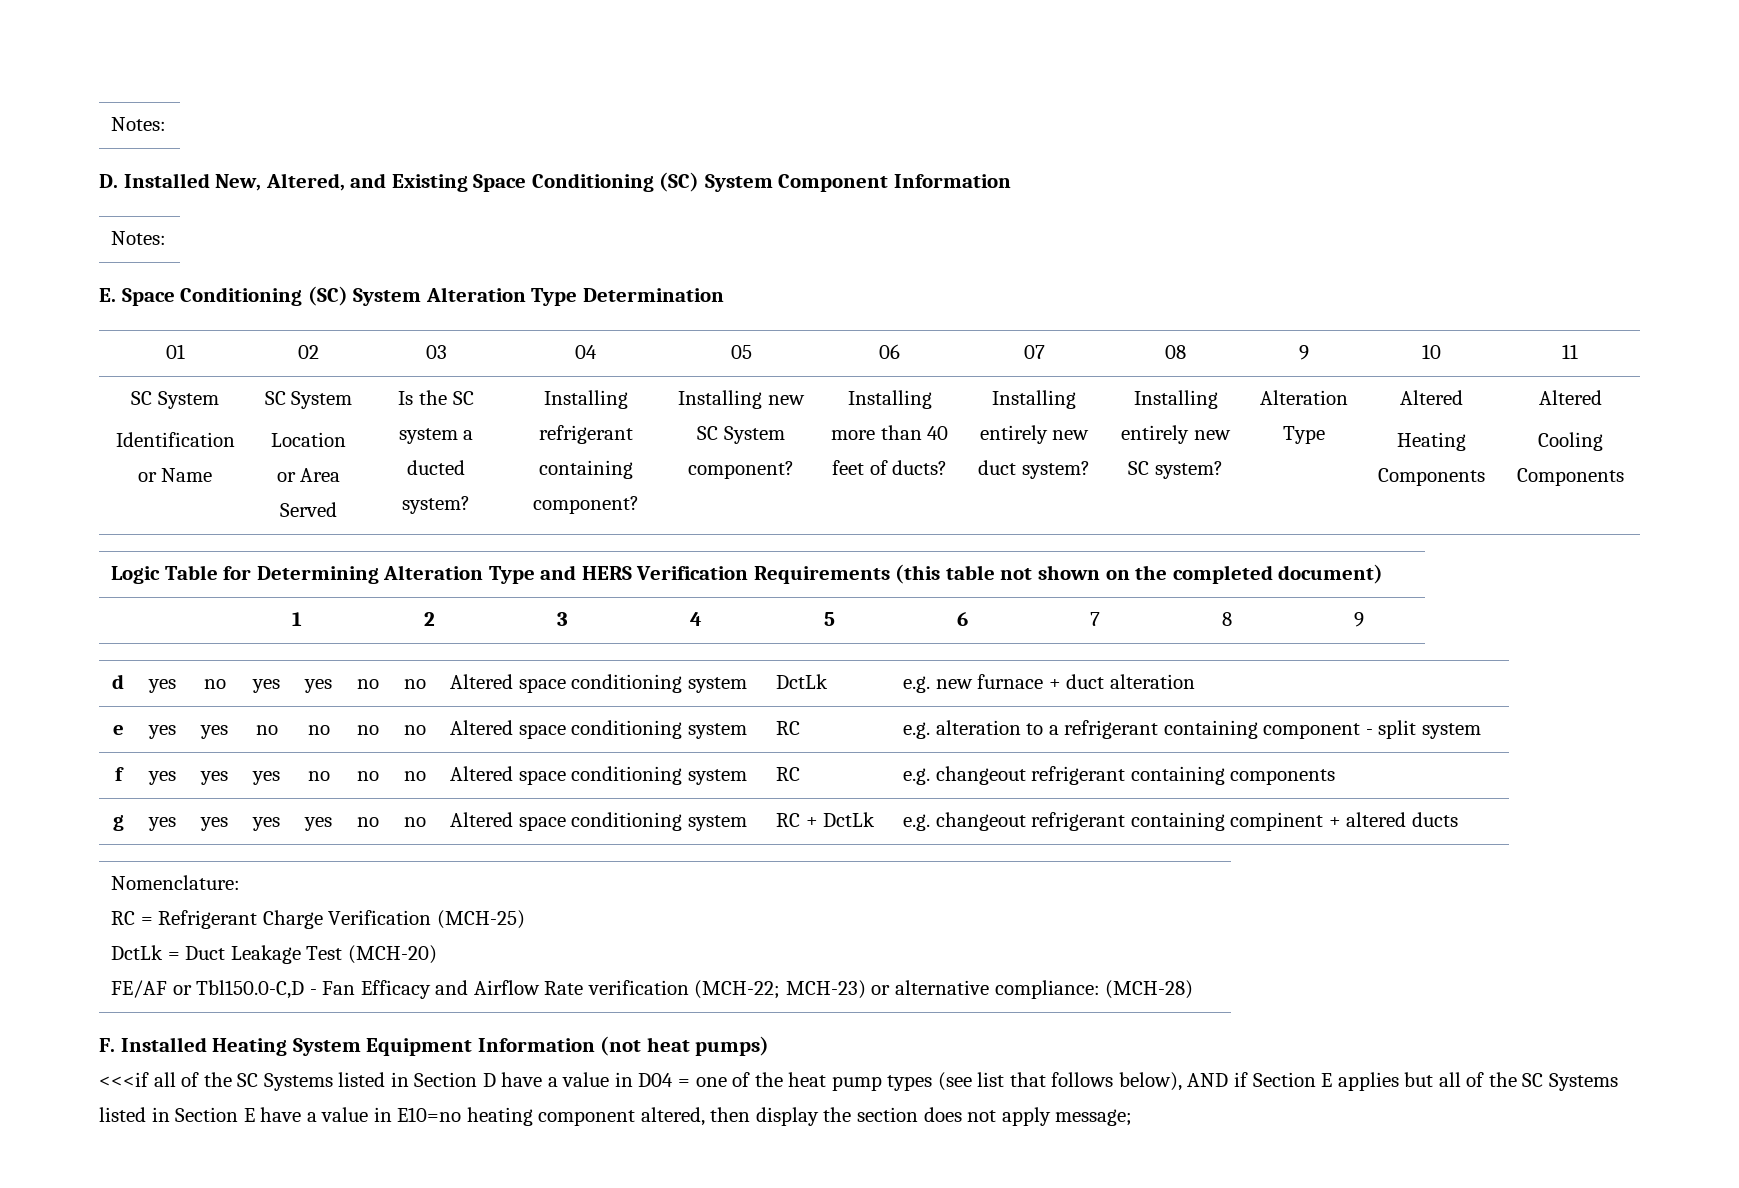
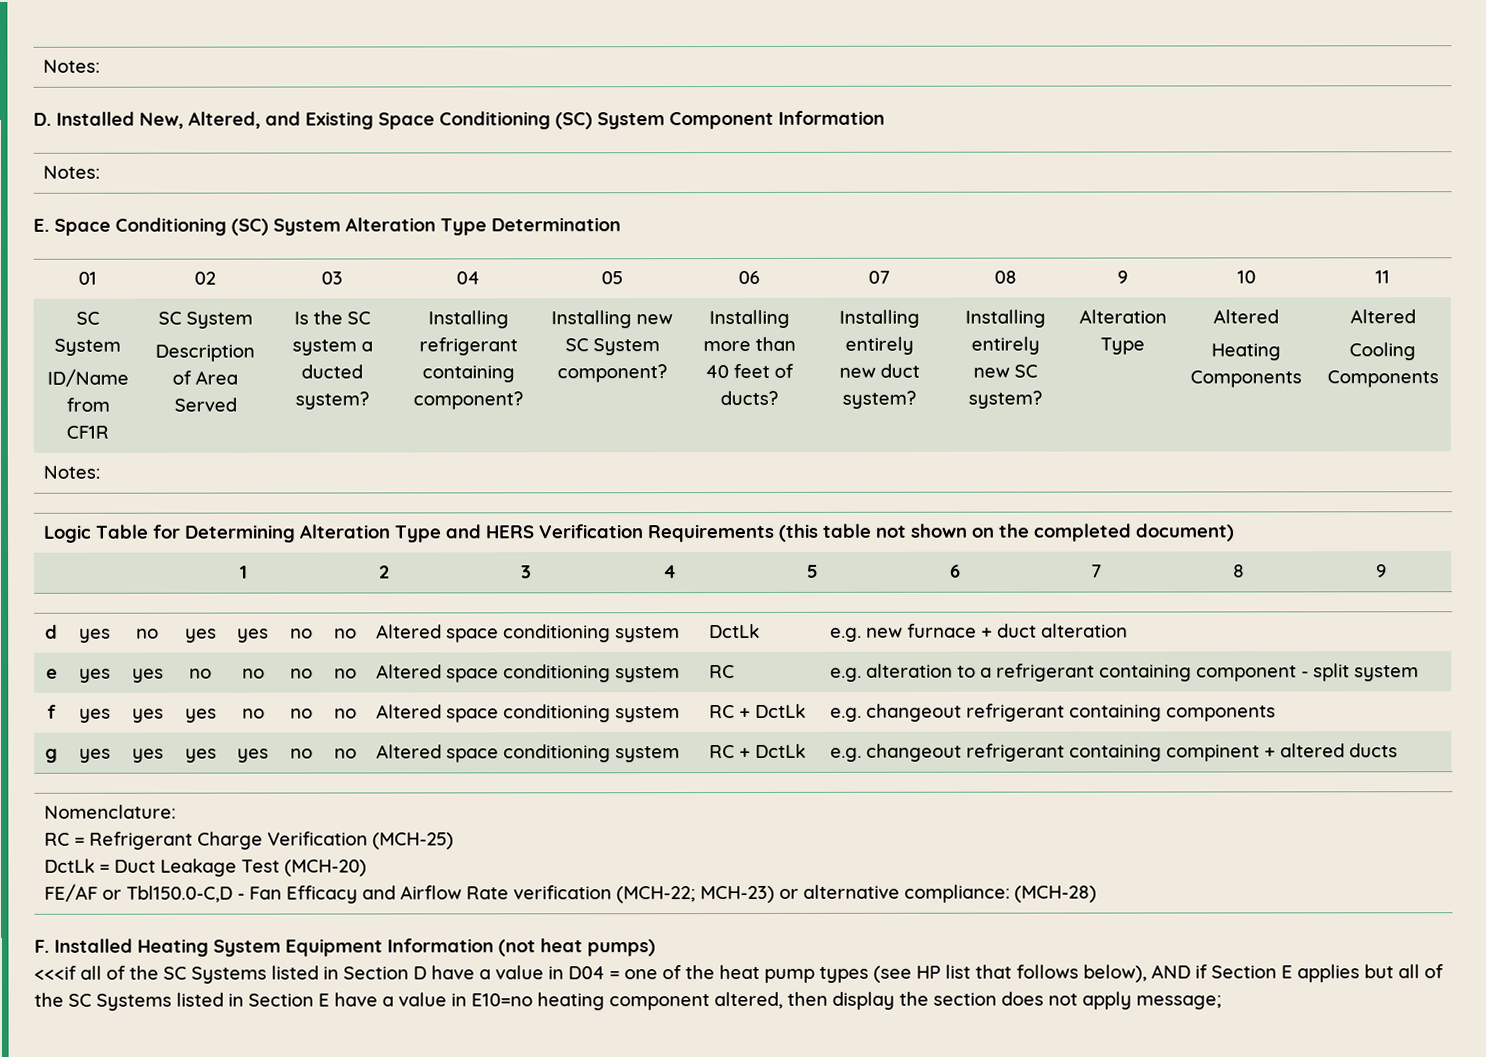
- Identification or Name | SC System
- Location or Area Served
+ ID/Name from CF1R | SC System
+ Description of Area Served
  Cooling Components
+ Notes:
- f | yes | yes | yes | no | no | no | Altered space conditioning system | RC | e.g. changeout refrigerant containing components
+ f | yes | yes | yes | no | no | no | Altered space conditioning system | RC + DctLk | e.g. changeout refrigerant containing components
- <<<if all of the SC Systems listed in Section D have a value in D04 = one of the heat pump types (see list that follows below), AND if Section E applies but all of the SC Systems listed in Section E have a value in E10=no heating component altered, then display the section does not apply message;
+ <<<if all of the SC Systems listed in Section D have a value in D04 = one of the heat pump types (see HP list that follows below), AND if Section E applies but all of the SC Systems listed in Section E have a value in E10=no heating component altered, then display the section does not apply message;

